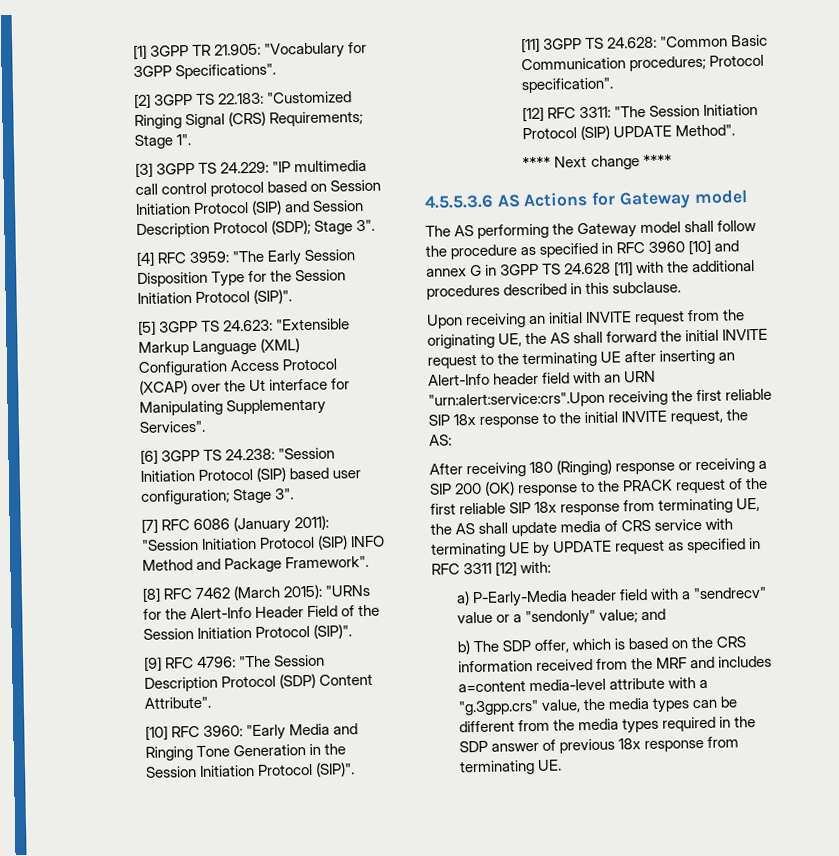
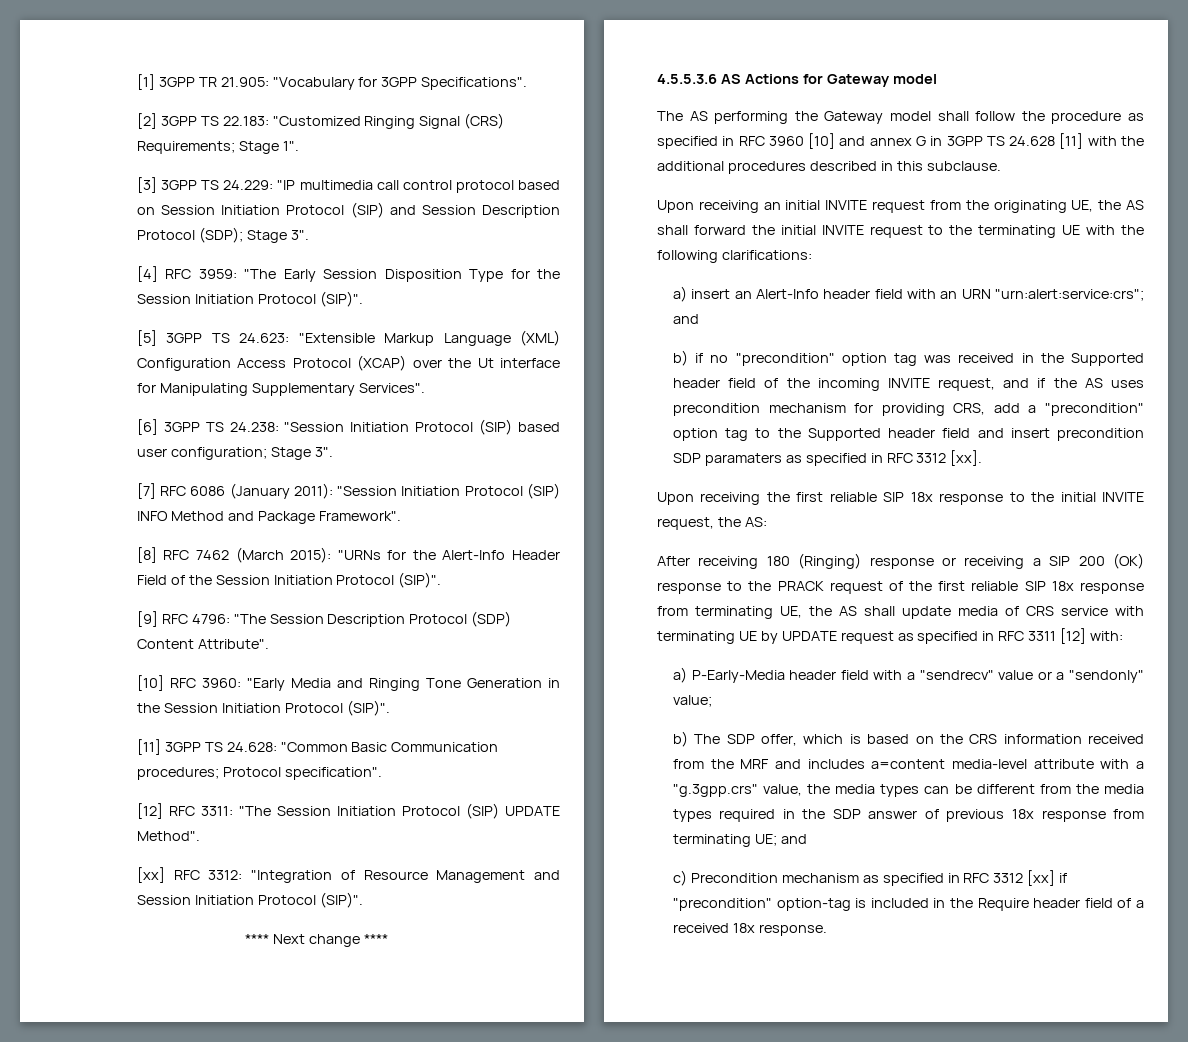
+ [xx] RFC 3312: "Integration of Resource Management and Session Initiation Protocol (SIP)".
- Upon receiving an initial INVITE request from the originating UE, the AS shall forward the initial INVITE request to the terminating UE after inserting an Alert-Info header field with an URN "urn:alert:service:crs".Upon receiving the first reliable SIP 18x response to the initial INVITE request, the AS:
+ Upon receiving an initial INVITE request from the originating UE, the AS shall forward the initial INVITE request to the terminating UE with the following clarifications:
+ a) insert an Alert-Info header field with an URN "urn:alert:service:crs"; and
+ b) if no "precondition" option tag was received in the Supported header field of the incoming INVITE request, and if the AS uses precondition mechanism for providing CRS, add a "precondition" option tag to the Supported header field and insert precondition SDP paramaters as specified in RFC 3312 [xx].
+ Upon receiving the first reliable SIP 18x response to the initial INVITE request, the AS:
- a) P-Early-Media header field with a "sendrecv" value or a "sendonly" value; and
+ a) P-Early-Media header field with a "sendrecv" value or a "sendonly" value;
- b) The SDP offer, which is based on the CRS information received from the MRF and includes a=content media-level attribute with a "g.3gpp.crs" value, the media types can be different from the media types required in the SDP answer of previous 18x response from terminating UE.
+ b) The SDP offer, which is based on the CRS information received from the MRF and includes a=content media-level attribute with a "g.3gpp.crs" value, the media types can be different from the media types required in the SDP answer of previous 18x response from terminating UE; and
+ c) Precondition mechanism as specified in RFC 3312 [xx] if "precondition" option-tag is included in the Require header field of a received 18x response.

